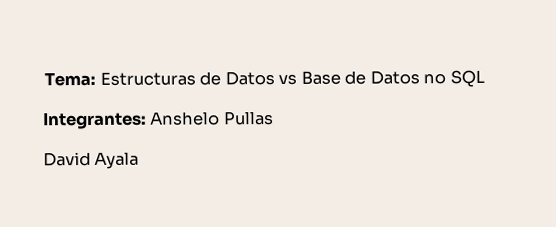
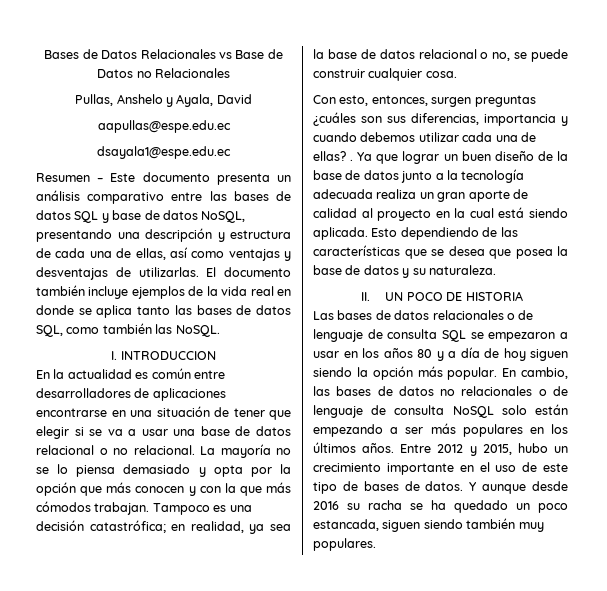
- Tema: Estructuras de Datos vs Base de Datos no SQL
- Integrantes: Anshelo Pullas
- David Ayala
+ Bases de Datos Relacionales vs Base de Datos no Relacionales
+ Pullas, Anshelo y Ayala, David
+ aapullas@espe.edu.ec
+ dsayala1@espe.edu.ec
+ Resumen – Este documento presenta un análisis comparativo entre las bases de datos SQL y base de datos NoSQL, presentando una descripción y estructura de cada una de ellas, así como ventajas y desventajas de utilizarlas. El documento también incluye ejemplos de la vida real en donde se aplica tanto las bases de datos SQL, como también las NoSQL.
+ I. INTRODUCCION
+ En la actualidad es común entre desarrolladores de aplicaciones encontrarse en una situación de tener que elegir si se va a usar una base de datos relacional o no relacional. La mayoría no se lo piensa demasiado y opta por la opción que más conocen y con la que más cómodos trabajan. Tampoco es una decisión catastrófica; en realidad, ya sea la base de datos relacional o no, se puede construir cualquier cosa.
+ Con esto, entonces, surgen preguntas ¿cuáles son sus diferencias, importancia y cuando debemos utilizar cada una de ellas? . Ya que lograr un buen diseño de la base de datos junto a la tecnología adecuada realiza un gran aporte de calidad al proyecto en la cual está siendo aplicada. Esto dependiendo de las características que se desea que posea la base de datos y su naturaleza.
+ II. UN POCO DE HISTORIA
+ Las bases de datos relacionales o de lenguaje de consulta SQL se empezaron a usar en los años 80 y a día de hoy siguen siendo la opción más popular. En cambio, las bases de datos no relacionales o de lenguaje de consulta NoSQL solo están empezando a ser más populares en los últimos años. Entre 2012 y 2015, hubo un crecimiento importante en el uso de este tipo de bases de datos. Y aunque desde 2016 su racha se ha quedado un poco estancada, siguen siendo también muy populares.

